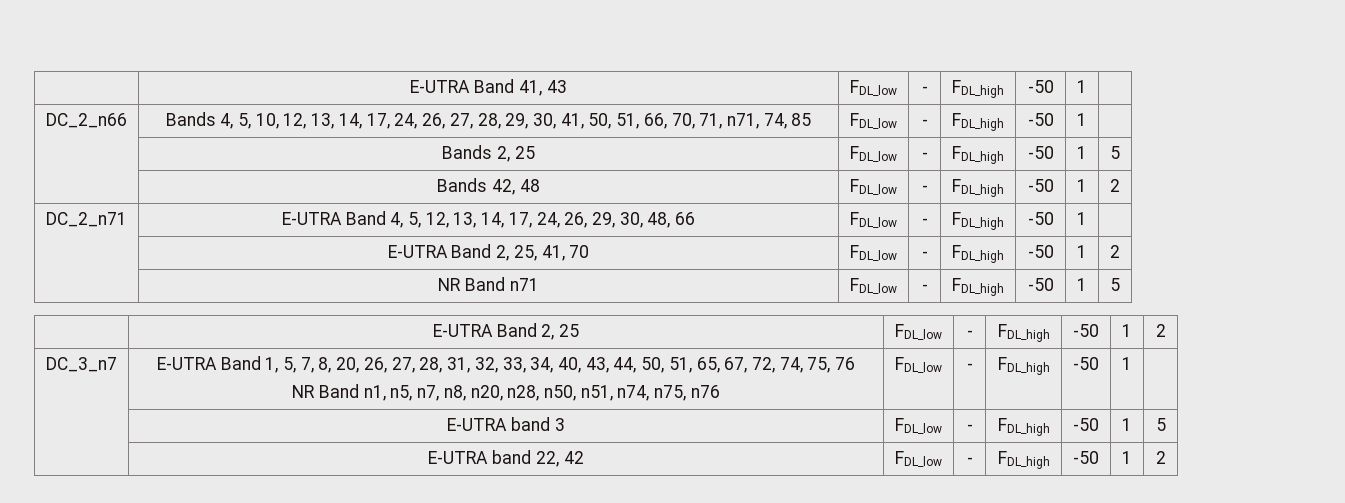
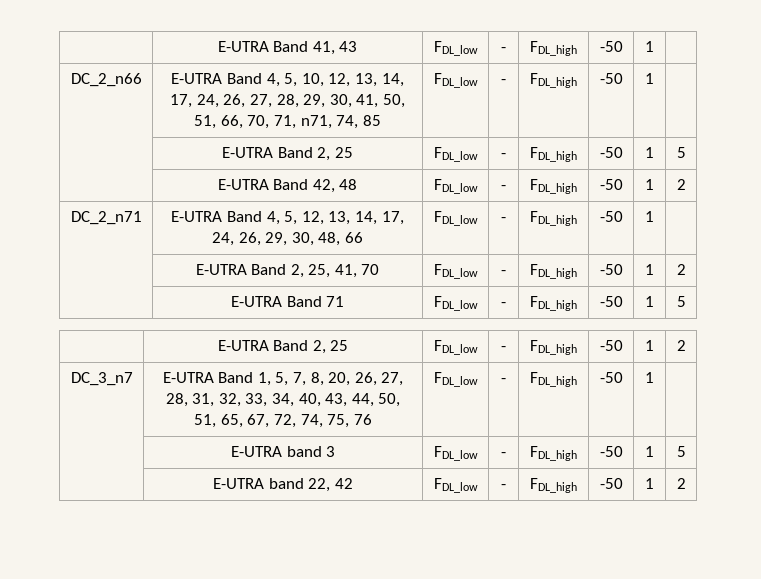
- DC_2_n66 | Bands 4, 5, 10, 12, 13, 14, 17, 24, 26, 27, 28, 29, 30, 41, 50, 51, 66, 70, 71, n71, 74, 85 | FDL_low | - | FDL_high | -50 | 1 |
+ DC_2_n66 | E-UTRA Band 4, 5, 10, 12, 13, 14, 17, 24, 26, 27, 28, 29, 30, 41, 50, 51, 66, 70, 71, n71, 74, 85 | FDL_low | - | FDL_high | -50 | 1 |
- | Bands 2, 25 | FDL_low | - | FDL_high | -50 | 1 | 5
+ | E-UTRA Band 2, 25 | FDL_low | - | FDL_high | -50 | 1 | 5
- | Bands 42, 48 | FDL_low | - | FDL_high | -50 | 1 | 2
+ | E-UTRA Band 42, 48 | FDL_low | - | FDL_high | -50 | 1 | 2
- | NR Band n71 | FDL_low | - | FDL_high | -50 | 1 | 5
+ | E-UTRA Band 71 | FDL_low | - | FDL_high | -50 | 1 | 5
- NR Band n1, n5, n7, n8, n20, n28, n50, n51, n74, n75, n76

